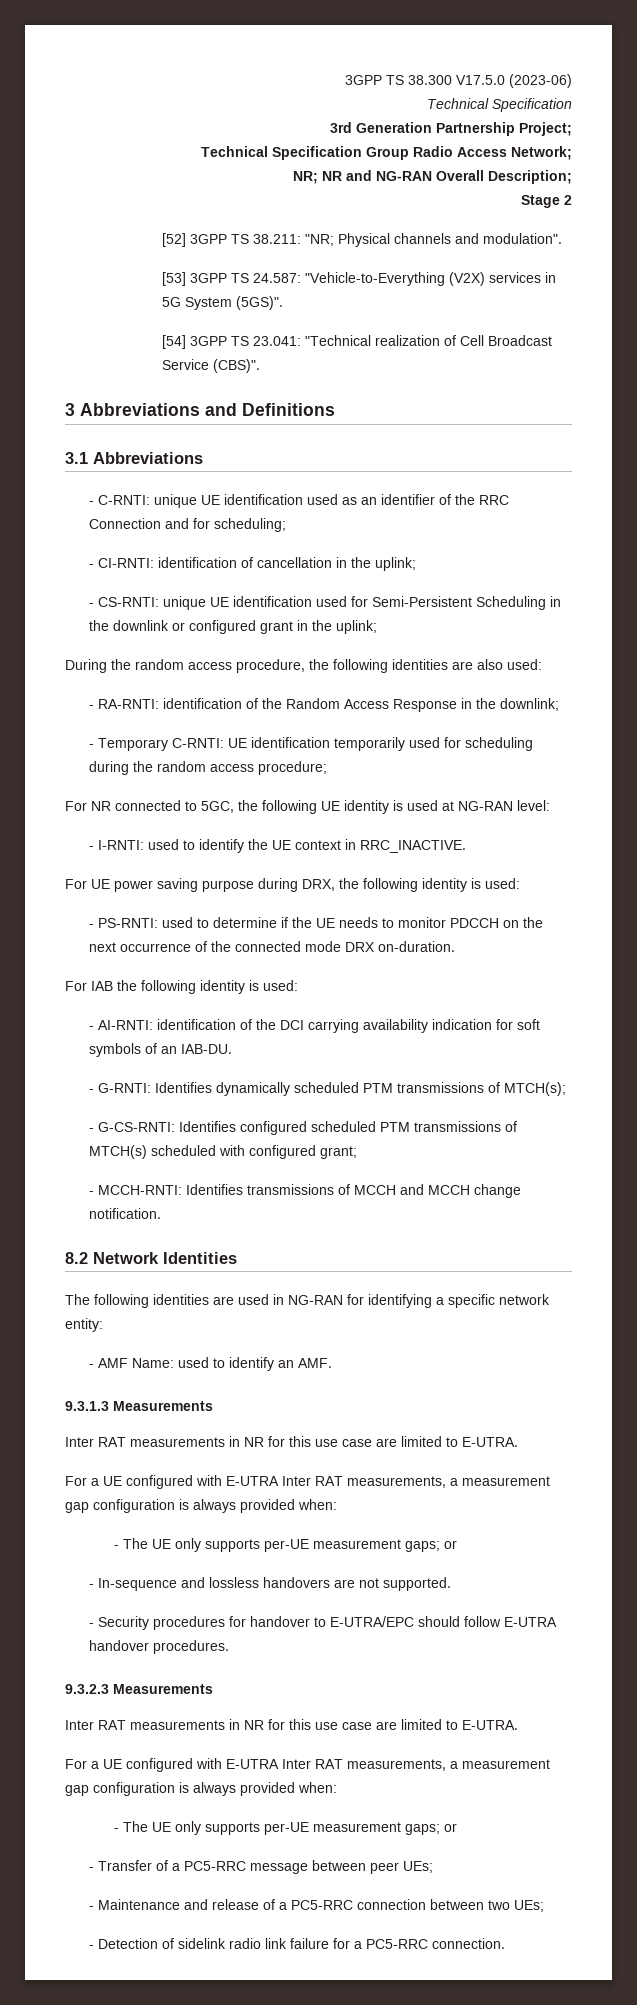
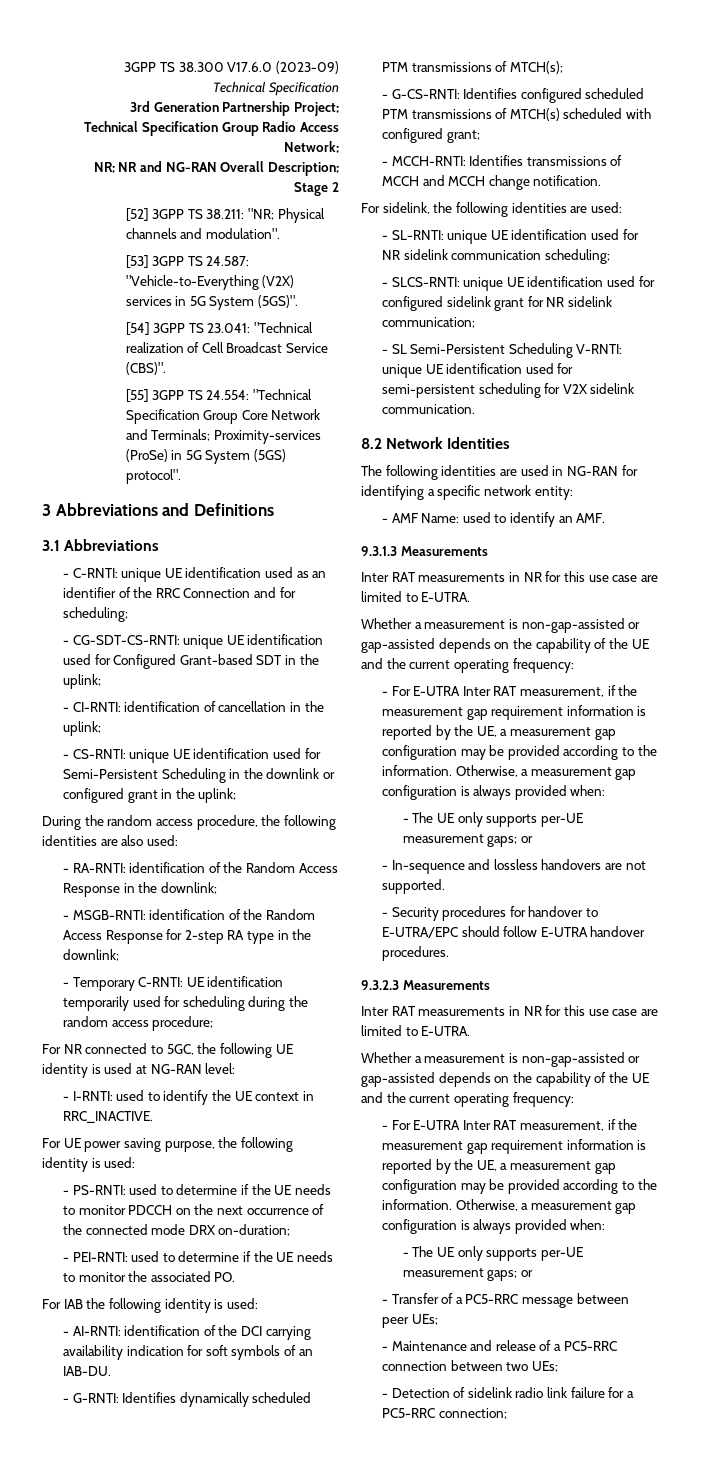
- 3GPP TS 38.300 V17.5.0 (2023-06)
+ 3GPP TS 38.300 V17.6.0 (2023-09)
+ [55] 3GPP TS 24.554: "Technical Specification Group Core Network and Terminals; Proximity-services (ProSe) in 5G System (5GS) protocol".
+ - CG-SDT-CS-RNTI: unique UE identification used for Configured Grant-based SDT in the uplink;
+ - MSGB-RNTI: identification of the Random Access Response for 2-step RA type in the downlink;
- For UE power saving purpose during DRX, the following identity is used:
+ For UE power saving purpose, the following identity is used:
- - PS-RNTI: used to determine if the UE needs to monitor PDCCH on the next occurrence of the connected mode DRX on-duration.
+ - PS-RNTI: used to determine if the UE needs to monitor PDCCH on the next occurrence of the connected mode DRX on-duration;
+ - PEI-RNTI: used to determine if the UE needs to monitor the associated PO.
+ For sidelink, the following identities are used:
+ - SL-RNTI: unique UE identification used for NR sidelink communication scheduling;
+ - SLCS-RNTI: unique UE identification used for configured sidelink grant for NR sidelink communication;
+ - SL Semi-Persistent Scheduling V-RNTI: unique UE identification used for semi-persistent scheduling for V2X sidelink communication.
  9.3.1.3 Measurements
  Inter RAT measurements in NR for this use case are limited to E-UTRA.
- For a UE configured with E-UTRA Inter RAT measurements, a measurement gap configuration is always provided when:
+ Whether a measurement is non-gap-assisted or gap-assisted depends on the capability of the UE and the current operating frequency:
+ - For E-UTRA Inter RAT measurement, if the measurement gap requirement information is reported by the UE, a measurement gap configuration may be provided according to the information. Otherwise, a measurement gap configuration is always provided when:
  9.3.2.3 Measurements
  Inter RAT measurements in NR for this use case are limited to E-UTRA.
- For a UE configured with E-UTRA Inter RAT measurements, a measurement gap configuration is always provided when:
+ Whether a measurement is non-gap-assisted or gap-assisted depends on the capability of the UE and the current operating frequency:
+ - For E-UTRA Inter RAT measurement, if the measurement gap requirement information is reported by the UE, a measurement gap configuration may be provided according to the information. Otherwise, a measurement gap configuration is always provided when:
- - Detection of sidelink radio link failure for a PC5-RRC connection.
+ - Detection of sidelink radio link failure for a PC5-RRC connection;

